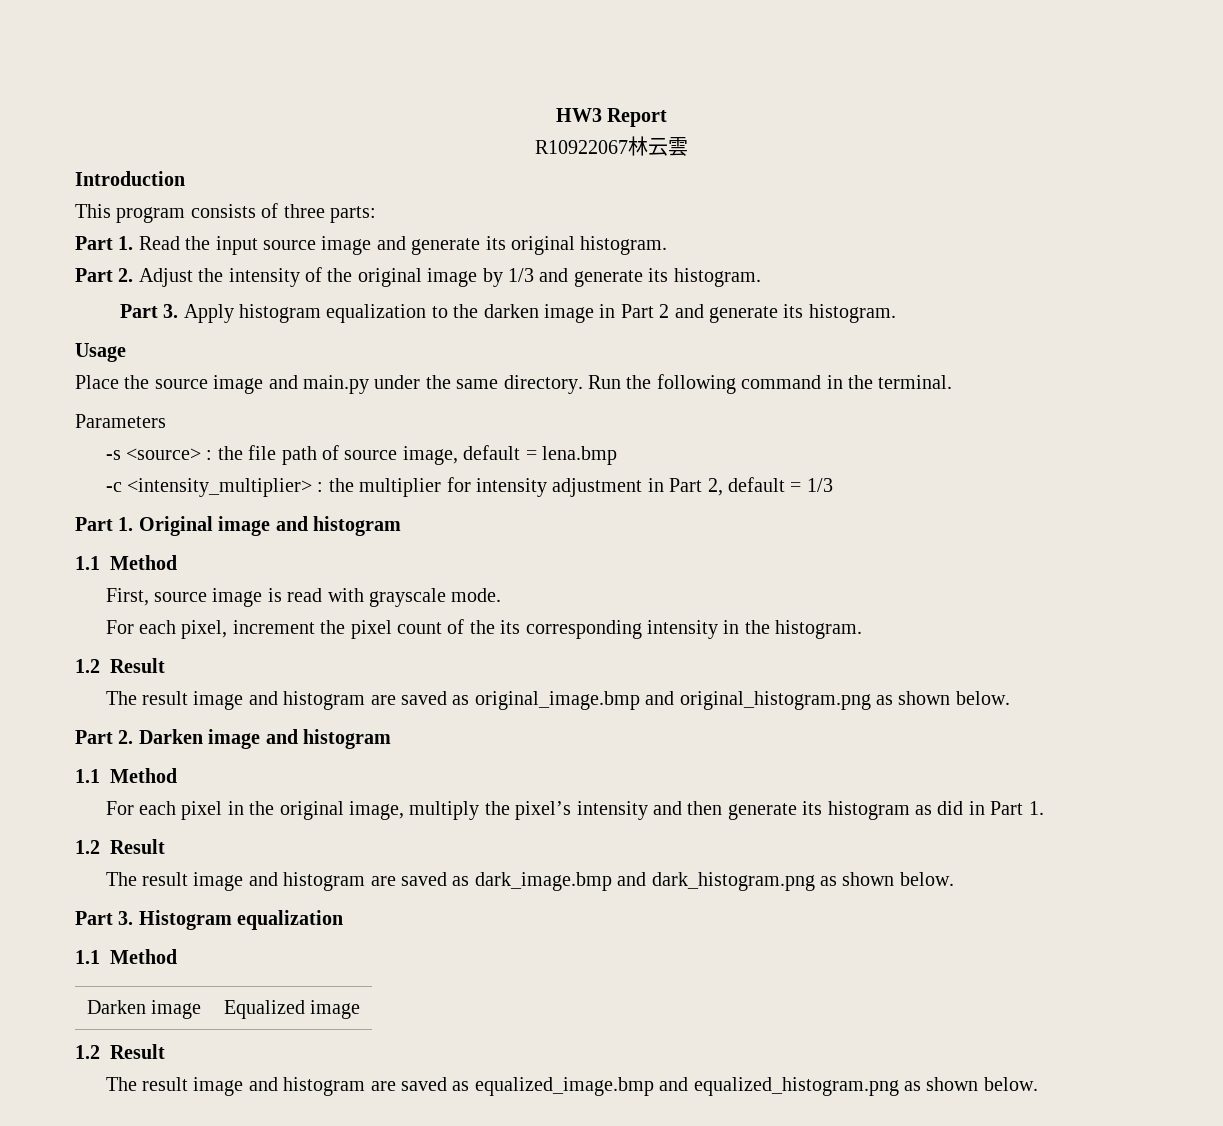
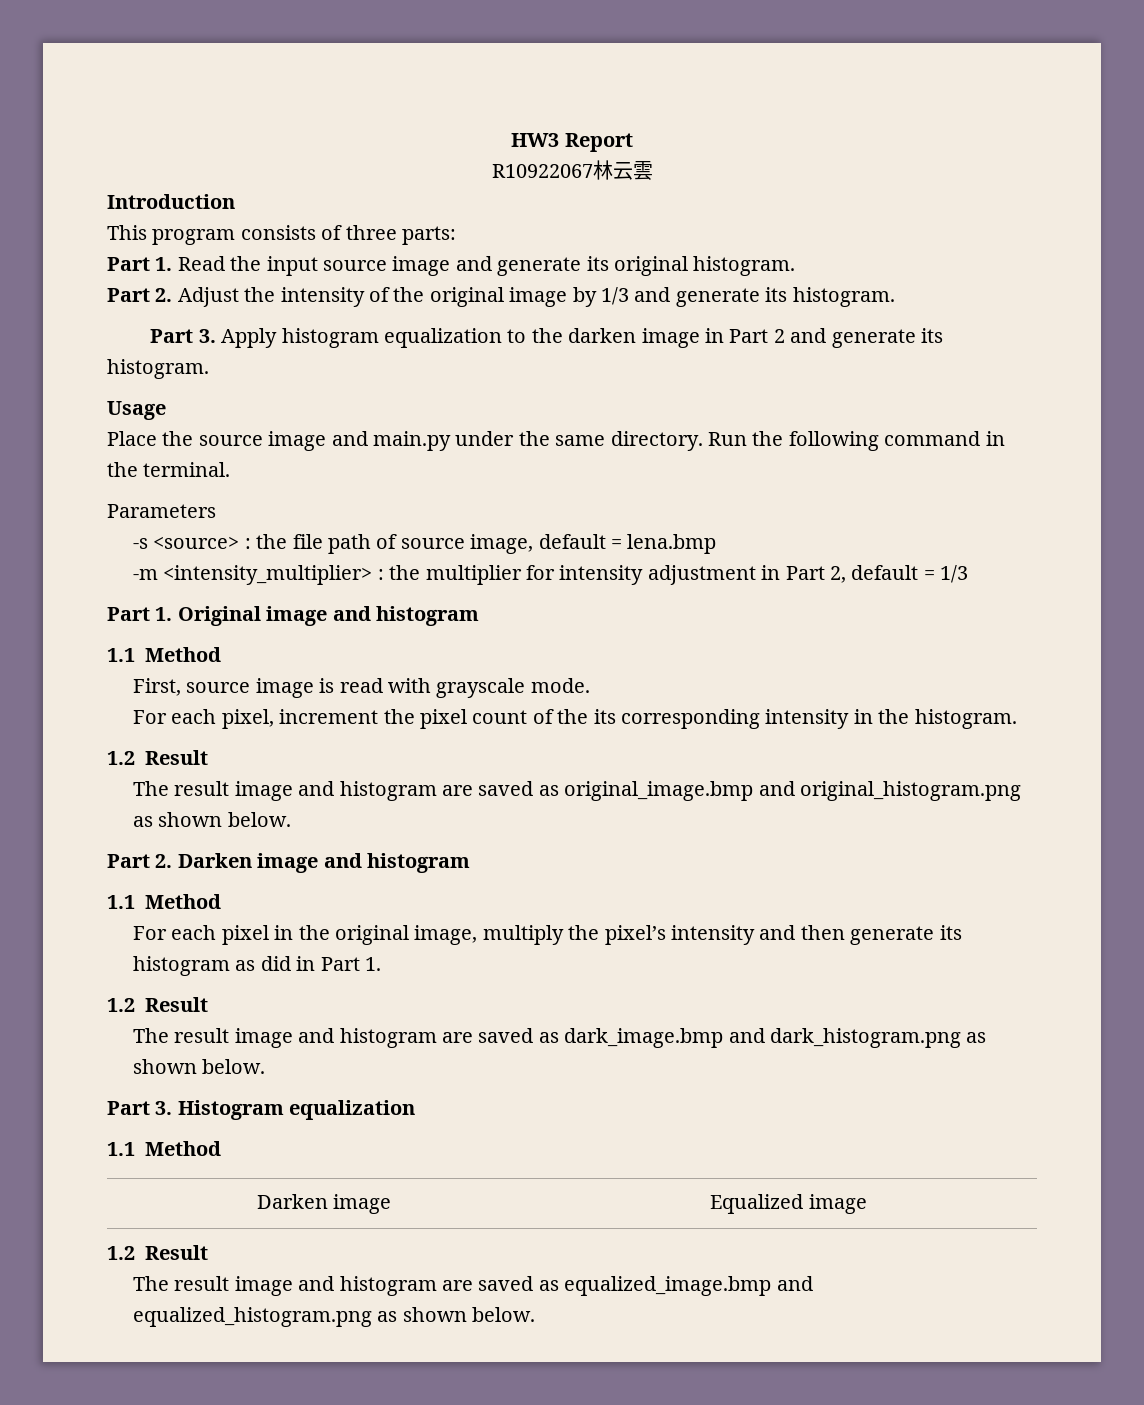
- -c <intensity_multiplier> : the multiplier for intensity adjustment in Part 2, default = 1/3
+ -m <intensity_multiplier> : the multiplier for intensity adjustment in Part 2, default = 1/3

